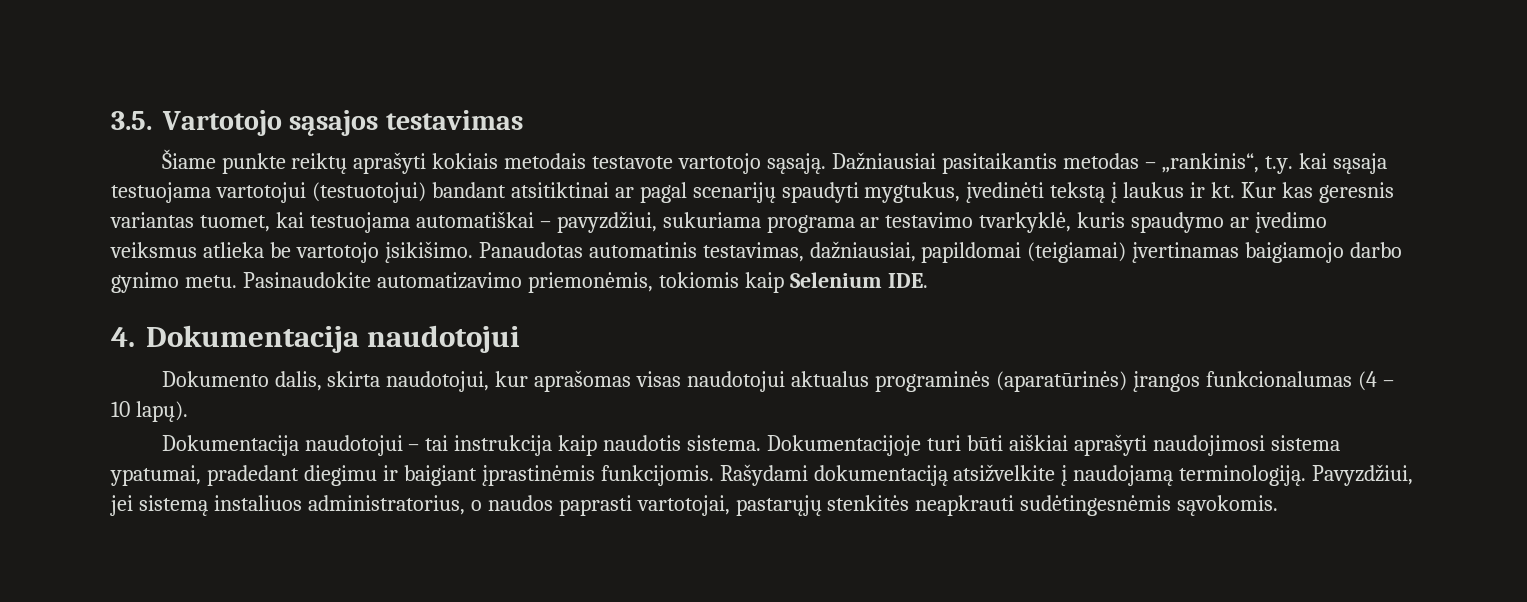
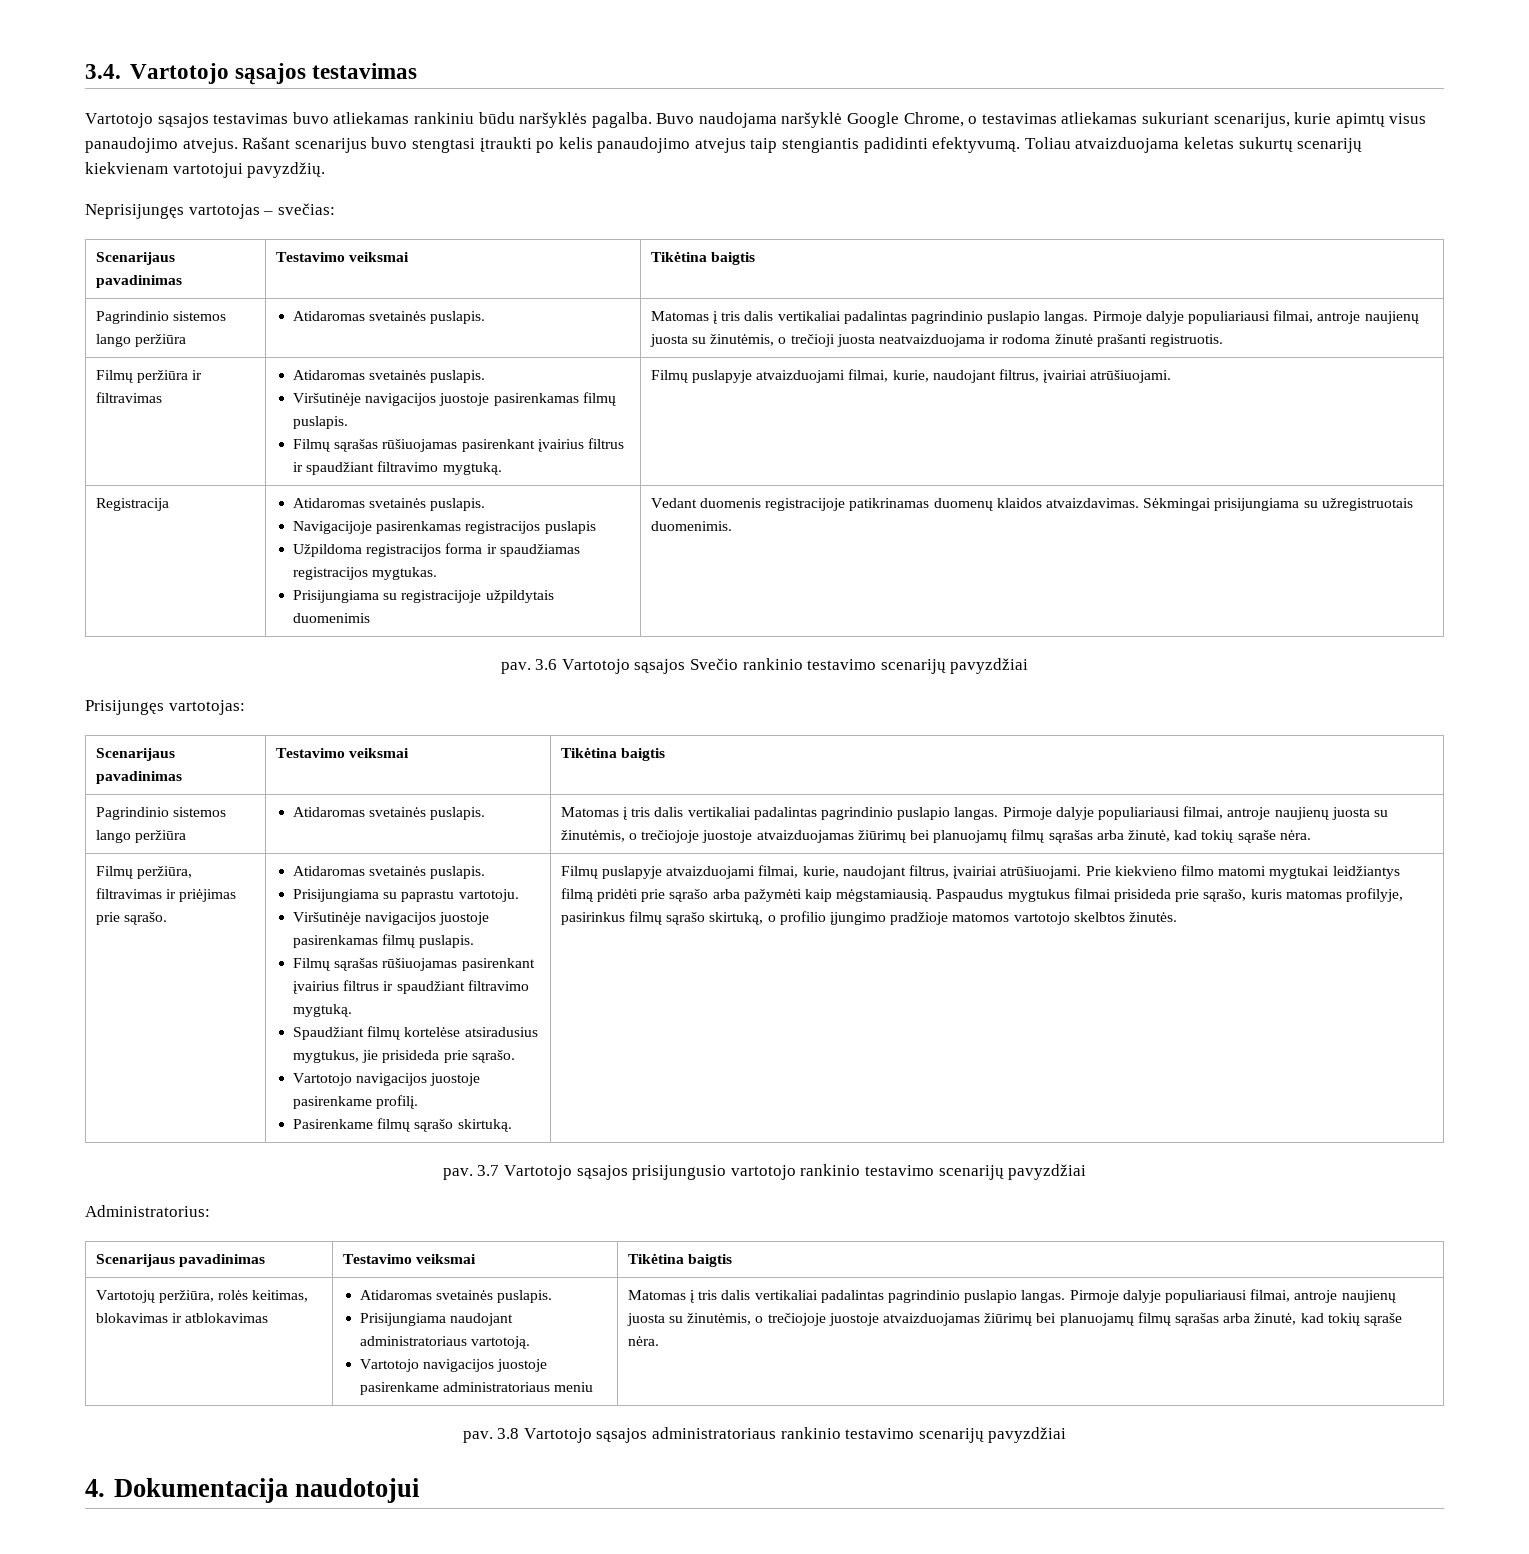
- 3.5. Vartotojo sąsajos testavimas
+ 3.4. Vartotojo sąsajos testavimas
- Šiame punkte reiktų aprašyti kokiais metodais testavote vartotojo sąsają. Dažniausiai pasitaikantis metodas – „rankinis“, t.y. kai sąsaja testuojama vartotojui (testuotojui) bandant atsitiktinai ar pagal scenarijų spaudyti mygtukus, įvedinėti tekstą į laukus ir kt. Kur kas geresnis variantas tuomet, kai testuojama automatiškai – pavyzdžiui, sukuriama programa ar testavimo tvarkyklė, kuris spaudymo ar įvedimo veiksmus atlieka be vartotojo įsikišimo. Panaudotas automatinis testavimas, dažniausiai, papildomai (teigiamai) įvertinamas baigiamojo darbo gynimo metu. Pasinaudokite automatizavimo priemonėmis, tokiomis kaip Selenium IDE.
+ Vartotojo sąsajos testavimas buvo atliekamas rankiniu būdu naršyklės pagalba. Buvo naudojama naršyklė Google Chrome, o testavimas atliekamas sukuriant scenarijus, kurie apimtų visus panaudojimo atvejus. Rašant scenarijus buvo stengtasi įtraukti po kelis panaudojimo atvejus taip stengiantis padidinti efektyvumą. Toliau atvaizduojama keletas sukurtų scenarijų kiekvienam vartotojui pavyzdžių.
+ Neprisijungęs vartotojas – svečias:
+ Scenarijaus pavadinimas | Testavimo veiksmai | Tikėtina baigtis
+ Pagrindinio sistemos lango peržiūra | Atidaromas svetainės puslapis. | Matomas į tris dalis vertikaliai padalintas pagrindinio puslapio langas. Pirmoje dalyje populiariausi filmai, antroje naujienų juosta su žinutėmis, o trečioji juosta neatvaizduojama ir rodoma žinutė prašanti registruotis.
+ Filmų peržiūra ir filtravimas | Atidaromas svetainės puslapis.
+ Viršutinėje navigacijos juostoje pasirenkamas filmų puslapis.
+ Filmų sąrašas rūšiuojamas pasirenkant įvairius filtrus ir spaudžiant filtravimo mygtuką. | Filmų puslapyje atvaizduojami filmai, kurie, naudojant filtrus, įvairiai atrūšiuojami.
+ Registracija | Atidaromas svetainės puslapis.
+ Navigacijoje pasirenkamas registracijos puslapis
+ Užpildoma registracijos forma ir spaudžiamas registracijos mygtukas.
+ Prisijungiama su registracijoje užpildytais duomenimis | Vedant duomenis registracijoje patikrinamas duomenų klaidos atvaizdavimas. Sėkmingai prisijungiama su užregistruotais duomenimis.
+ pav. 3.6 Vartotojo sąsajos Svečio rankinio testavimo scenarijų pavyzdžiai
+ Prisijungęs vartotojas:
+ Scenarijaus pavadinimas | Testavimo veiksmai | Tikėtina baigtis
+ Pagrindinio sistemos lango peržiūra | Atidaromas svetainės puslapis. | Matomas į tris dalis vertikaliai padalintas pagrindinio puslapio langas. Pirmoje dalyje populiariausi filmai, antroje naujienų juosta su žinutėmis, o trečiojoje juostoje atvaizduojamas žiūrimų bei planuojamų filmų sąrašas arba žinutė, kad tokių sąraše nėra.
+ Filmų peržiūra, filtravimas ir priėjimas prie sąrašo. | Atidaromas svetainės puslapis.
+ Prisijungiama su paprastu vartotoju.
+ Viršutinėje navigacijos juostoje pasirenkamas filmų puslapis.
+ Filmų sąrašas rūšiuojamas pasirenkant įvairius filtrus ir spaudžiant filtravimo mygtuką.
+ Spaudžiant filmų kortelėse atsiradusius mygtukus, jie prisideda prie sąrašo.
+ Vartotojo navigacijos juostoje pasirenkame profilį.
+ Pasirenkame filmų sąrašo skirtuką. | Filmų puslapyje atvaizduojami filmai, kurie, naudojant filtrus, įvairiai atrūšiuojami. Prie kiekvieno filmo matomi mygtukai leidžiantys filmą pridėti prie sąrašo arba pažymėti kaip mėgstamiausią. Paspaudus mygtukus filmai prisideda prie sąrašo, kuris matomas profilyje, pasirinkus filmų sąrašo skirtuką, o profilio įjungimo pradžioje matomos vartotojo skelbtos žinutės.
+ pav. 3.7 Vartotojo sąsajos prisijungusio vartotojo rankinio testavimo scenarijų pavyzdžiai
+ Administratorius:
+ Scenarijaus pavadinimas | Testavimo veiksmai | Tikėtina baigtis
+ Vartotojų peržiūra, rolės keitimas, blokavimas ir atblokavimas | Atidaromas svetainės puslapis.
+ Prisijungiama naudojant administratoriaus vartotoją.
+ Vartotojo navigacijos juostoje pasirenkame administratoriaus meniu | Matomas į tris dalis vertikaliai padalintas pagrindinio puslapio langas. Pirmoje dalyje populiariausi filmai, antroje naujienų juosta su žinutėmis, o trečiojoje juostoje atvaizduojamas žiūrimų bei planuojamų filmų sąrašas arba žinutė, kad tokių sąraše nėra.
+ pav. 3.8 Vartotojo sąsajos administratoriaus rankinio testavimo scenarijų pavyzdžiai
  4. Dokumentacija naudotojui
- Dokumento dalis, skirta naudotojui, kur aprašomas visas naudotojui aktualus programinės (aparatūrinės) įrangos funkcionalumas (4 – 10 lapų).
- Dokumentacija naudotojui – tai instrukcija kaip naudotis sistema. Dokumentacijoje turi būti aiškiai aprašyti naudojimosi sistema ypatumai, pradedant diegimu ir baigiant įprastinėmis funkcijomis. Rašydami dokumentaciją atsižvelkite į naudojamą terminologiją. Pavyzdžiui, jei sistemą instaliuos administratorius, o naudos paprasti vartotojai, pastarųjų stenkitės neapkrauti sudėtingesnėmis sąvokomis.

